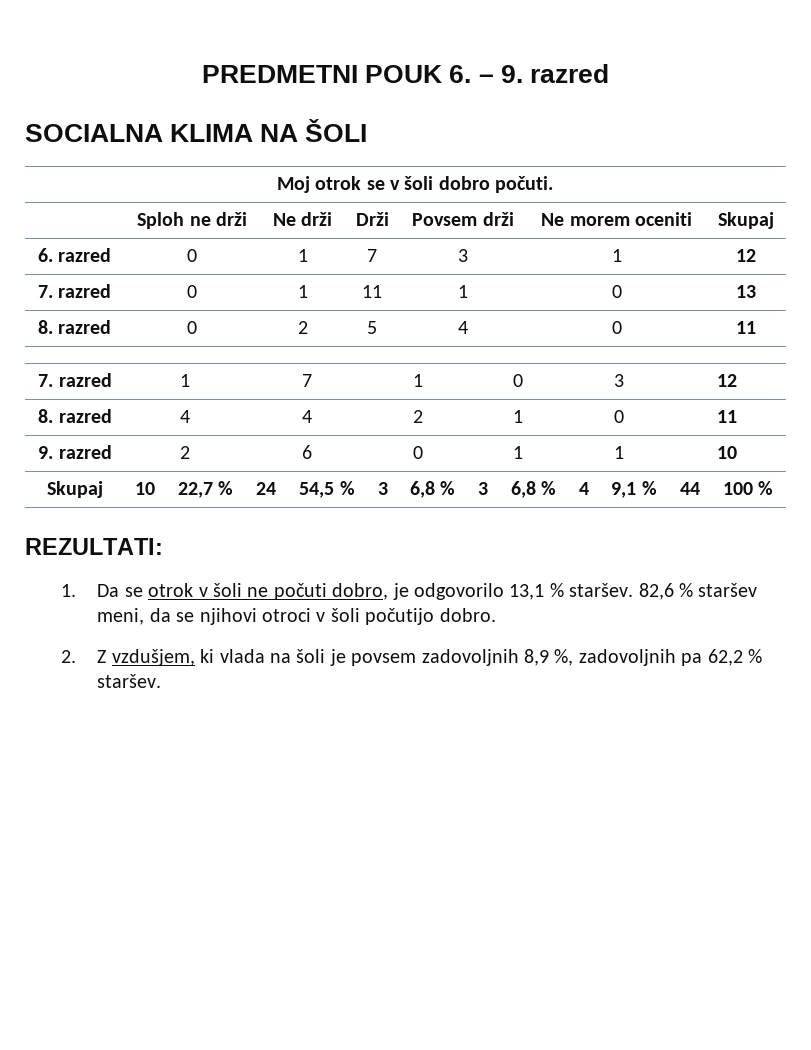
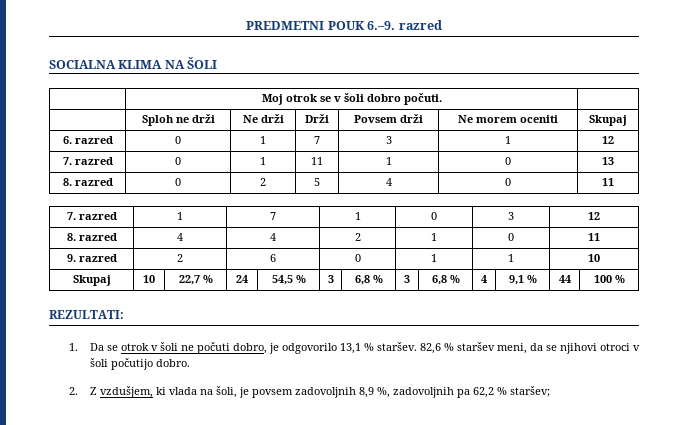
- PREDMETNI POUK 6. – 9. razred
+ PREDMETNI POUK 6.–9. razred
- 2. Z vzdušjem, ki vlada na šoli je povsem zadovoljnih 8,9 %, zadovoljnih pa 62,2 % staršev.
+ 2. Z vzdušjem, ki vlada na šoli, je povsem zadovoljnih 8,9 %, zadovoljnih pa 62,2 % staršev;

